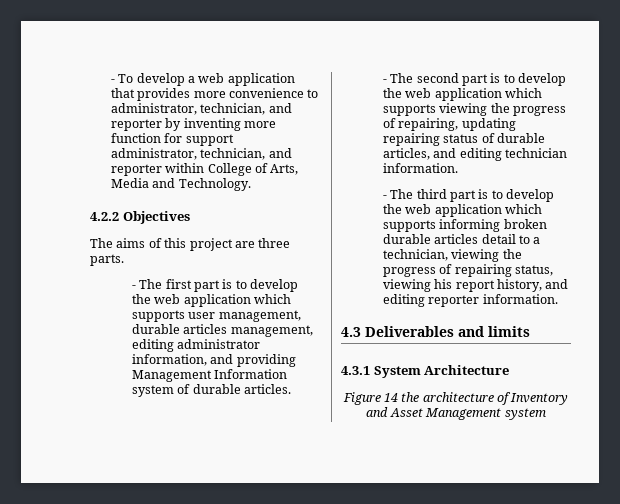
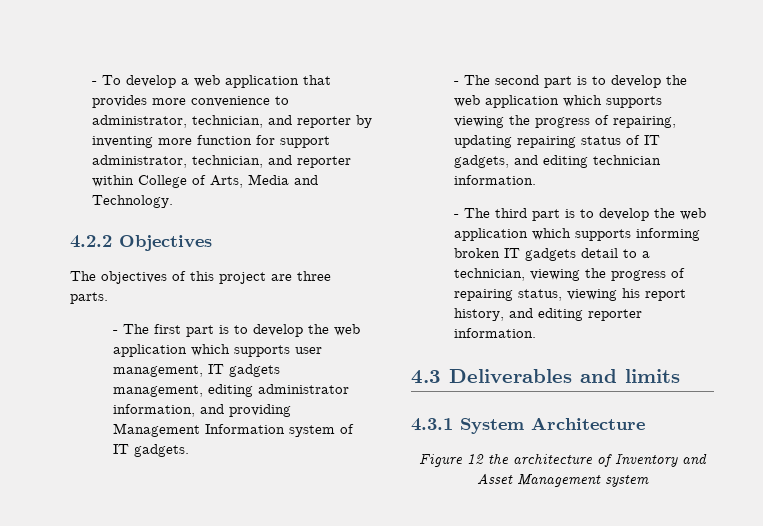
- The aims of this project are three parts.
+ The objectives of this project are three parts.
- - The first part is to develop the web application which supports user management, durable articles management, editing administrator information, and providing Management Information system of durable articles.
+ - The first part is to develop the web application which supports user management, IT gadgets management, editing administrator information, and providing Management Information system of IT gadgets.
- - The second part is to develop the web application which supports viewing the progress of repairing, updating repairing status of durable articles, and editing technician information.
+ - The second part is to develop the web application which supports viewing the progress of repairing, updating repairing status of IT gadgets, and editing technician information.
- - The third part is to develop the web application which supports informing broken durable articles detail to a technician, viewing the progress of repairing status, viewing his report history, and editing reporter information.
+ - The third part is to develop the web application which supports informing broken IT gadgets detail to a technician, viewing the progress of repairing status, viewing his report history, and editing reporter information.
- Figure 14 the architecture of Inventory and Asset Management system
+ Figure 12 the architecture of Inventory and Asset Management system

